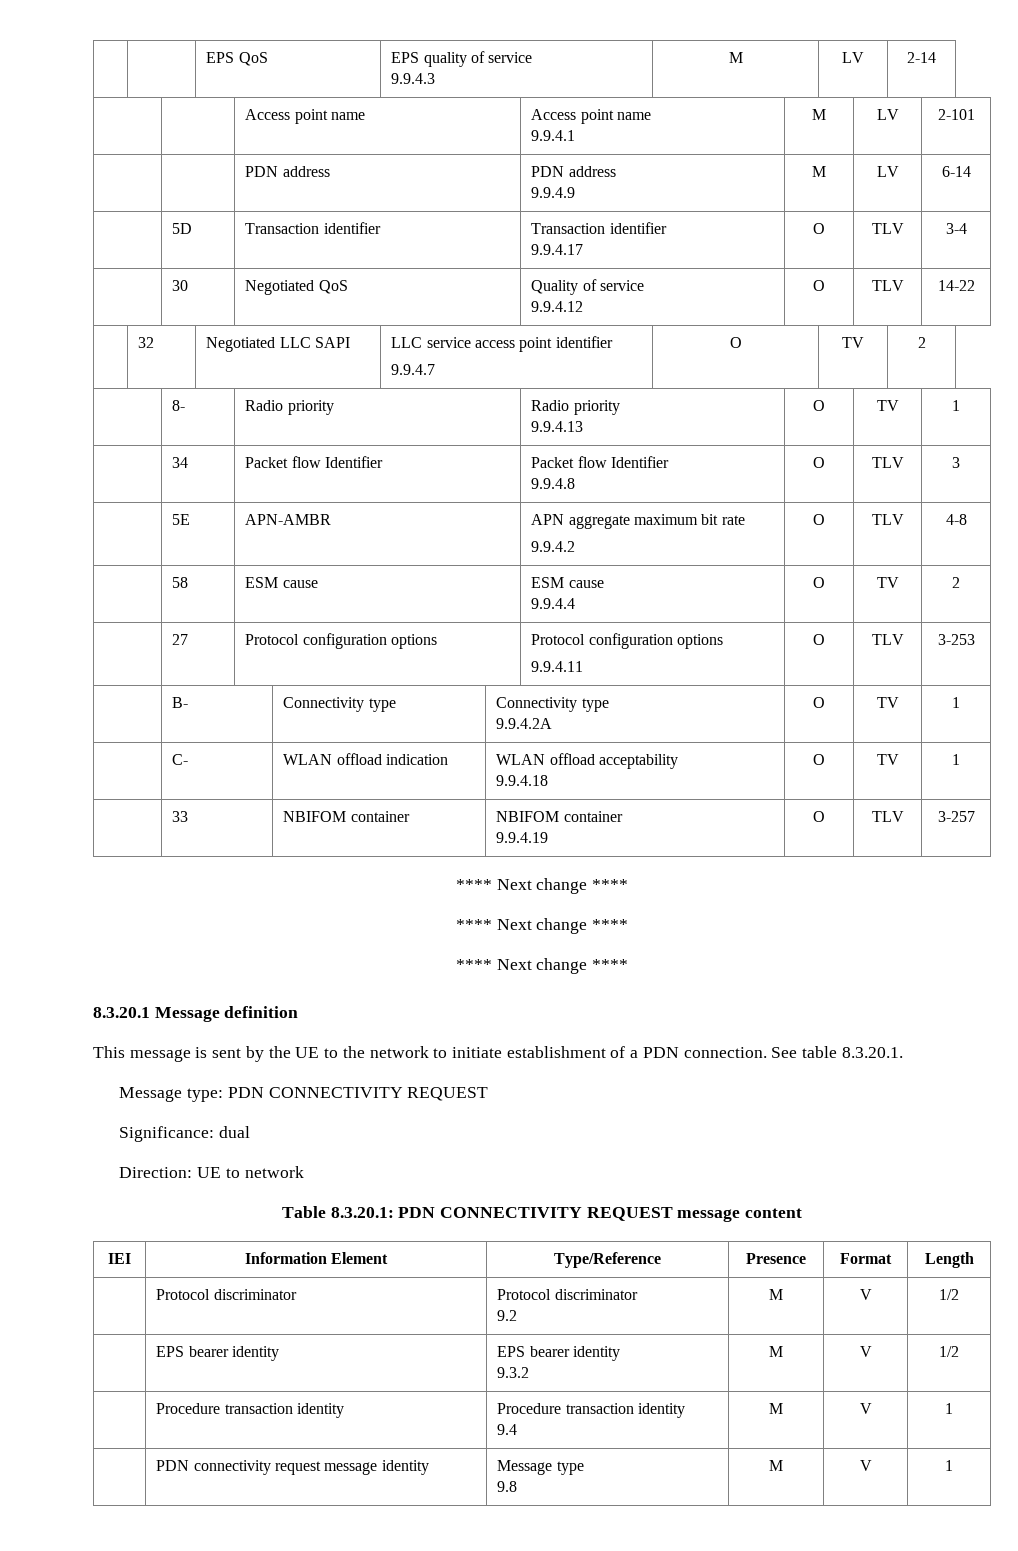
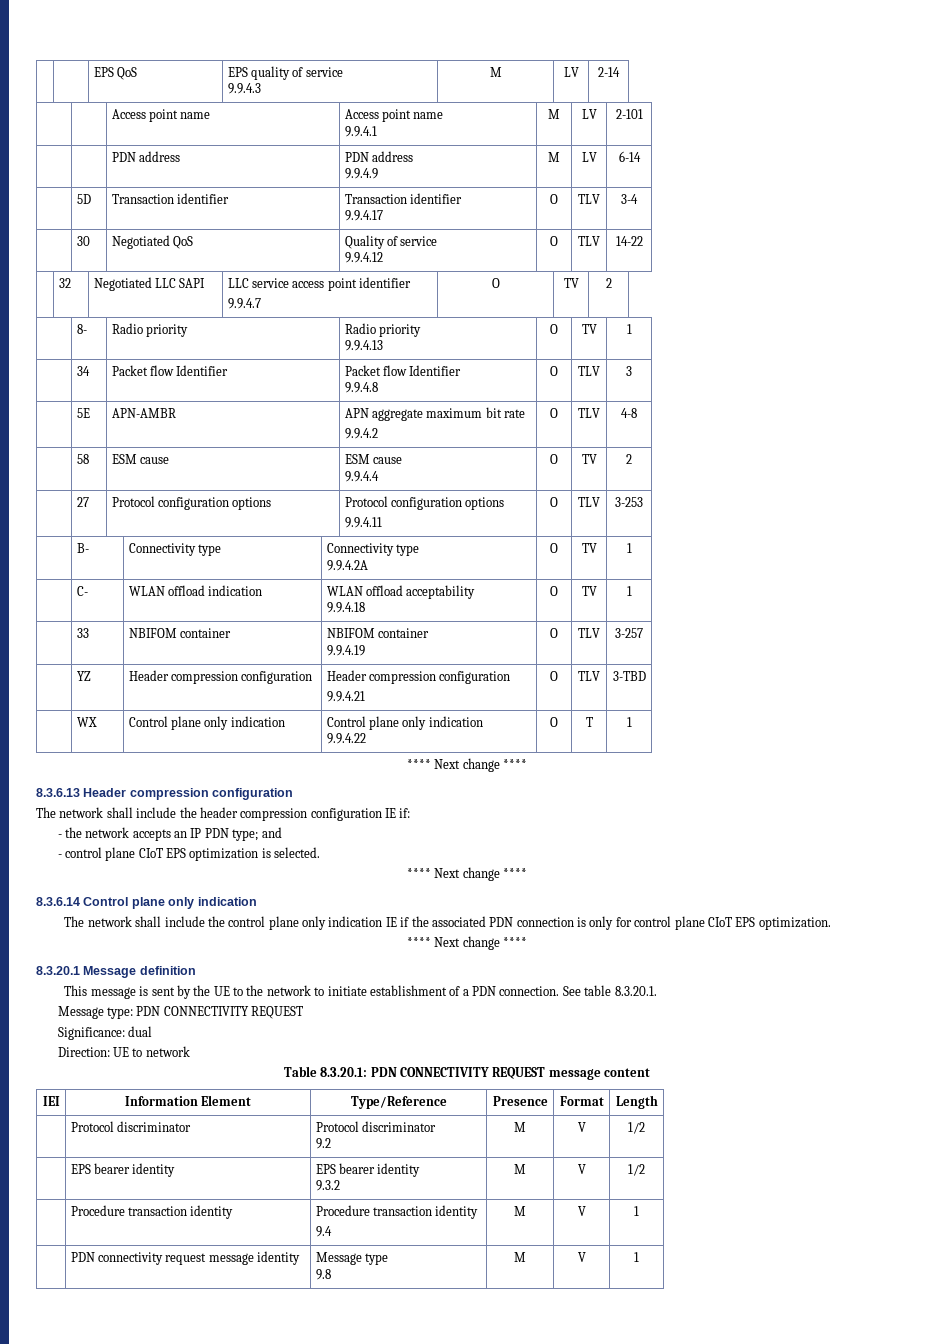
  | 33 | NBIFOM container | NBIFOM container
  9.9.4.19 | O | TLV | 3-257
+ | YZ | Header compression configuration | Header compression configuration
+ 9.9.4.21 | O | TLV | 3-TBD
+ | WX | Control plane only indication | Control plane only indication
+ 9.9.4.22 | O | T | 1
  **** Next change ****
+ 8.3.6.13 Header compression configuration
+ The network shall include the header compression configuration IE if:
+ - the network accepts an IP PDN type; and
+ - control plane CIoT EPS optimization is selected.
  **** Next change ****
+ 8.3.6.14 Control plane only indication
+ The network shall include the control plane only indication IE if the associated PDN connection is only for control plane CIoT EPS optimization.

